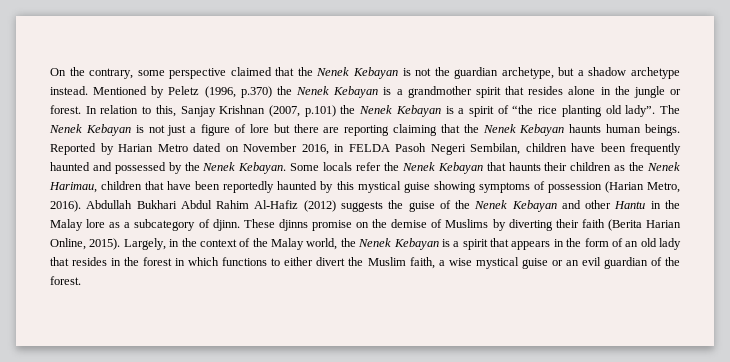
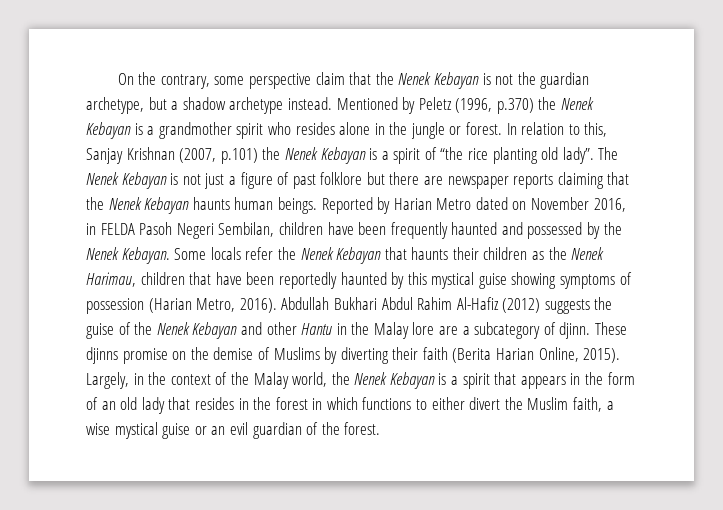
- On the contrary, some perspective claimed that the Nenek Kebayan is not the guardian archetype, but a shadow archetype instead.
+ On the contrary, some perspective claim that the Nenek Kebayan is not the guardian archetype, but a shadow archetype instead.
- Mentioned by Peletz (1996, p.370) the Nenek Kebayan is a grandmother spirit that resides alone in the jungle or forest.
+ Mentioned by Peletz (1996, p.370) the Nenek Kebayan is a grandmother spirit who resides alone in the jungle or forest.
- The Nenek Kebayan is not just a figure of lore but there are reporting claiming that the Nenek Kebayan haunts human beings.
+ The Nenek Kebayan is not just a figure of past folklore but there are newspaper reports claiming that the Nenek Kebayan haunts human beings.
- Abdullah Bukhari Abdul Rahim Al-Hafiz (2012) suggests the guise of the Nenek Kebayan and other Hantu in the Malay lore as a subcategory of djinn.
+ Abdullah Bukhari Abdul Rahim Al-Hafiz (2012) suggests the guise of the Nenek Kebayan and other Hantu in the Malay lore are a subcategory of djinn.

